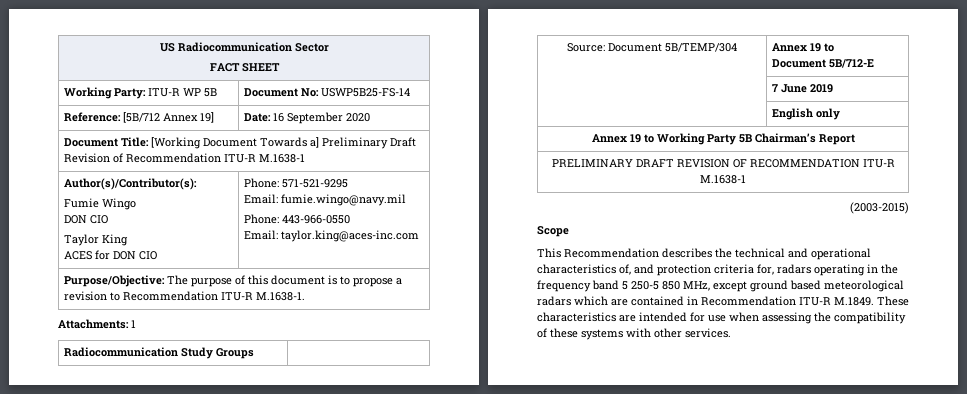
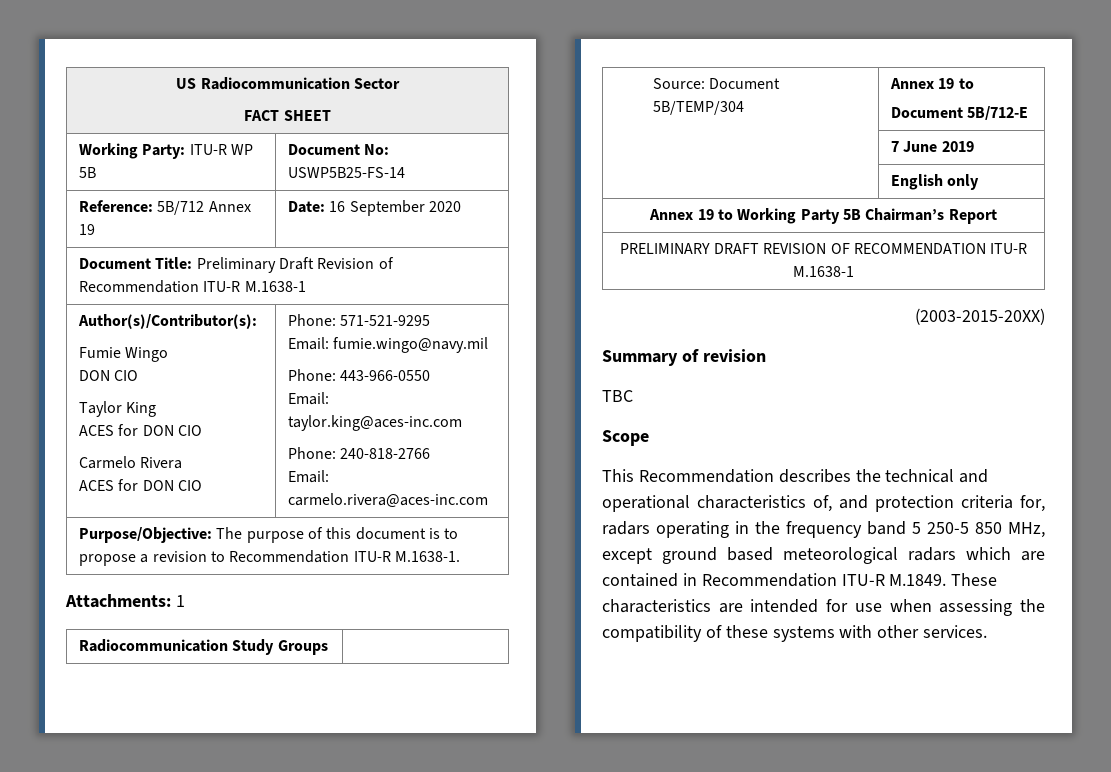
- Reference: [5B/712 Annex 19] | Date: 16 September 2020
+ Reference: 5B/712 Annex 19 | Date: 16 September 2020
- Document Title: [Working Document Towards a] Preliminary Draft Revision of Recommendation ITU-R M.1638-1
+ Document Title: Preliminary Draft Revision of Recommendation ITU-R M.1638-1
  Author(s)/Contributor(s):
  Fumie Wingo
  DON CIO
  Taylor King
+ ACES for DON CIO
+ Carmelo Rivera
  ACES for DON CIO | Phone: 571-521-9295
  Email: fumie.wingo@navy.mil
  Phone: 443-966-0550
  Email: taylor.king@aces-inc.com
+ Phone: 240-818-2766
+ Email: carmelo.rivera@aces-inc.com
- (2003-2015)
+ (2003-2015-20XX)
+ Summary of revision
+ TBC

